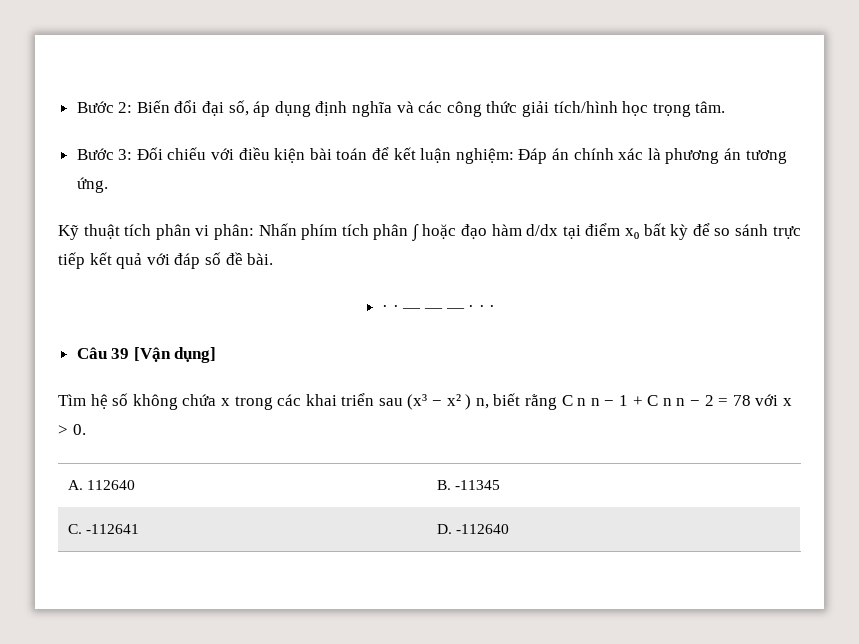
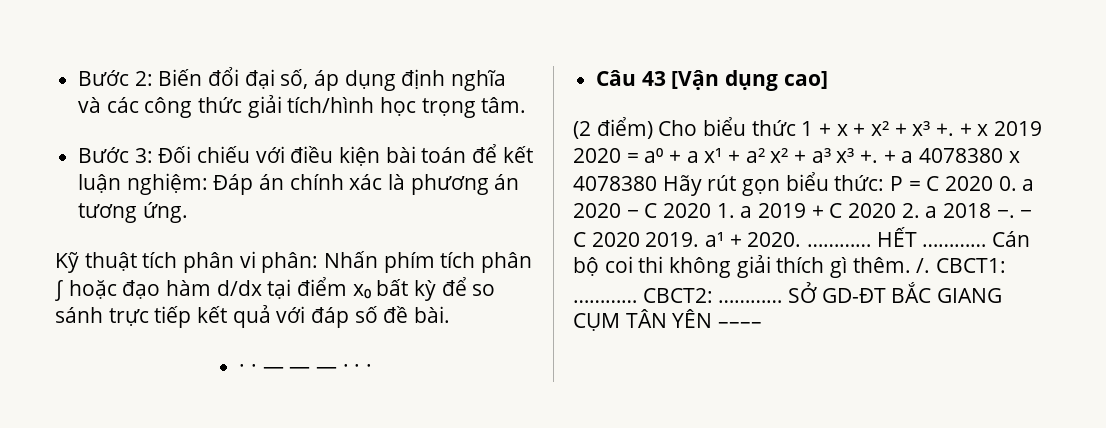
- Câu 39 [Vận dụng]
- Tìm hệ số không chứa x trong các khai triển sau (x³ − x² ) n, biết rằng C n n − 1 + C n n − 2 = 78 với x > 0.
- A. 112640 | B. -11345
- C. -112641 | D. -112640
+ Câu 43 [Vận dụng cao]
+ (2 điểm) Cho biểu thức 1 + x + x² + x³ +. + x 2019 2020 = a⁰ + a x¹ + a² x² + a³ x³ +. + a 4078380 x 4078380 Hãy rút gọn biểu thức: P = C 2020 0. a 2020 − C 2020 1. a 2019 + C 2020 2. a 2018 −. − C 2020 2019. a¹ + 2020. ………… HẾT ………… Cán bộ coi thi không giải thích gì thêm. /. CBCT1: ………… CBCT2: ………… SỞ GD-ĐT BẮC GIANG CỤM TÂN YÊN ––––

